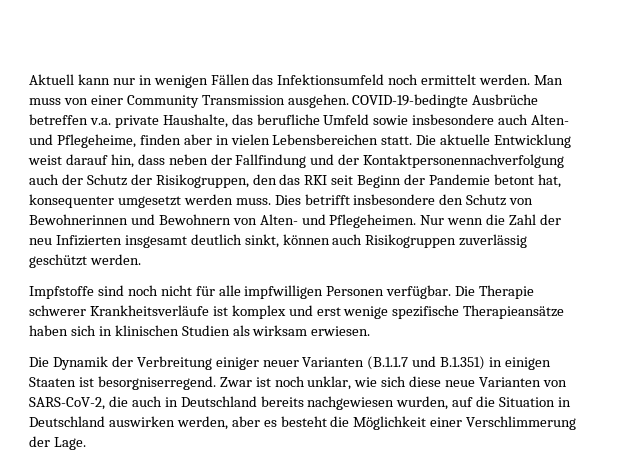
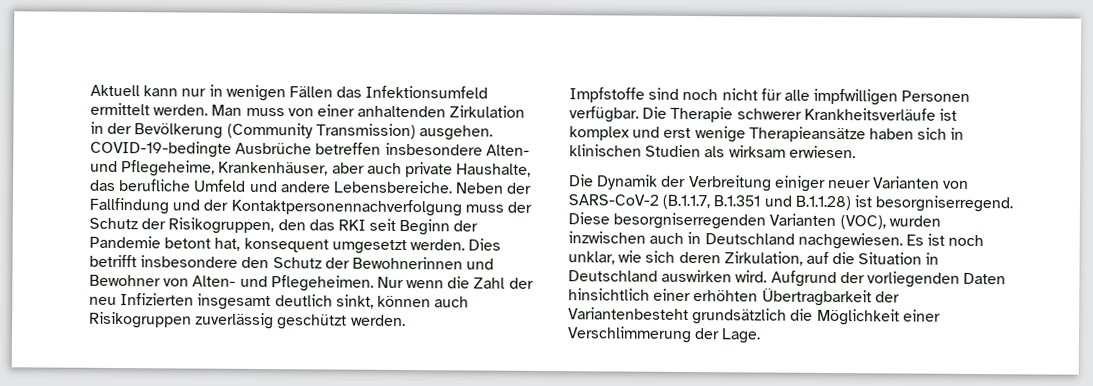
- Aktuell kann nur in wenigen Fällen das Infektionsumfeld noch ermittelt werden.
+ Aktuell kann nur in wenigen Fällen das Infektionsumfeld ermittelt werden.
- Man muss von einer Community Transmission ausgehen. COVID-19-bedingte Ausbrüche betreffen v.a. private Haushalte, das berufliche Umfeld sowie insbesondere auch Alten- und Pflegeheime, finden aber in vielen Lebensbereichen statt. Die aktuelle Entwicklung weist darauf hin, dass neben der Fallfindung und der Kontaktpersonennachverfolgung auch der Schutz der Risikogruppen, den das RKI seit Beginn der Pandemie betont hat, konsequenter umgesetzt werden muss.
+ Man muss von einer anhaltenden Zirkulation in der Bevölkerung (Community Transmission) ausgehen. COVID-19-bedingte Ausbrüche betreffen insbesondere Alten- und Pflegeheime, Krankenhäuser, aber auch private Haushalte, das berufliche Umfeld und andere Lebensbereiche. Neben der Fallfindung und der Kontaktpersonennachverfolgung muss der Schutz der Risikogruppen, den das RKI seit Beginn der Pandemie betont hat, konsequent umgesetzt werden.
- Dies betrifft insbesondere den Schutz von Bewohnerinnen und Bewohnern von Alten- und Pflegeheimen.
+ Dies betrifft insbesondere den Schutz der Bewohnerinnen und Bewohner von Alten- und Pflegeheimen.
- Die Therapie schwerer Krankheitsverläufe ist komplex und erst wenige spezifische Therapieansätze haben sich in klinischen Studien als wirksam erwiesen.
+ Die Therapie schwerer Krankheitsverläufe ist komplex und erst wenige Therapieansätze haben sich in klinischen Studien als wirksam erwiesen.
- Die Dynamik der Verbreitung einiger neuer Varianten (B.1.1.7 und B.1.351) in einigen Staaten ist besorgniserregend. Zwar ist noch unklar, wie sich diese neue Varianten von SARS-CoV-2, die auch in Deutschland bereits nachgewiesen wurden, auf die Situation in Deutschland auswirken werden, aber es besteht die Möglichkeit einer Verschlimmerung der Lage.
+ Die Dynamik der Verbreitung einiger neuer Varianten von SARS-CoV-2 (B.1.1.7, B.1.351 und B.1.1.28) ist besorgniserregend. Diese besorgniserregenden Varianten (VOC), wurden inzwischen auch in Deutschland nachgewiesen. Es ist noch unklar, wie sich deren Zirkulation, auf die Situation in Deutschland auswirken wird. Aufgrund der vorliegenden Daten hinsichtlich einer erhöhten Übertragbarkeit der Variantenbesteht grundsätzlich die Möglichkeit einer Verschlimmerung der Lage.

